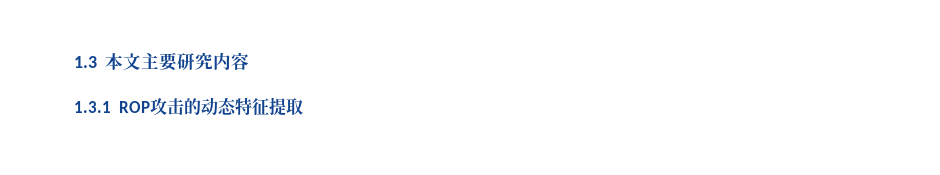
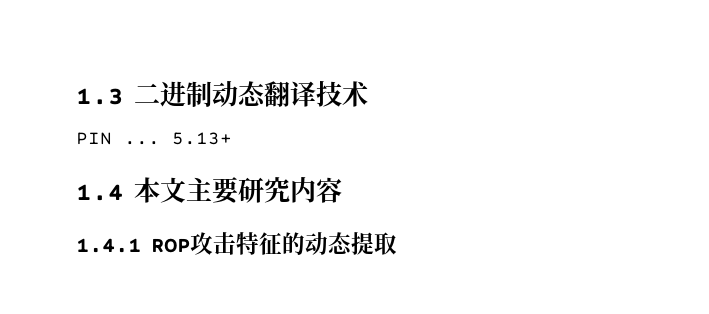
- 1.3本文主要研究内容
+ 1.3二进制动态翻译技术
+ PIN ... 5.13+
+ 1.4本文主要研究内容
- 1.3.1 ROP攻击的动态特征提取
+ 1.4.1 ROP攻击特征的动态提取

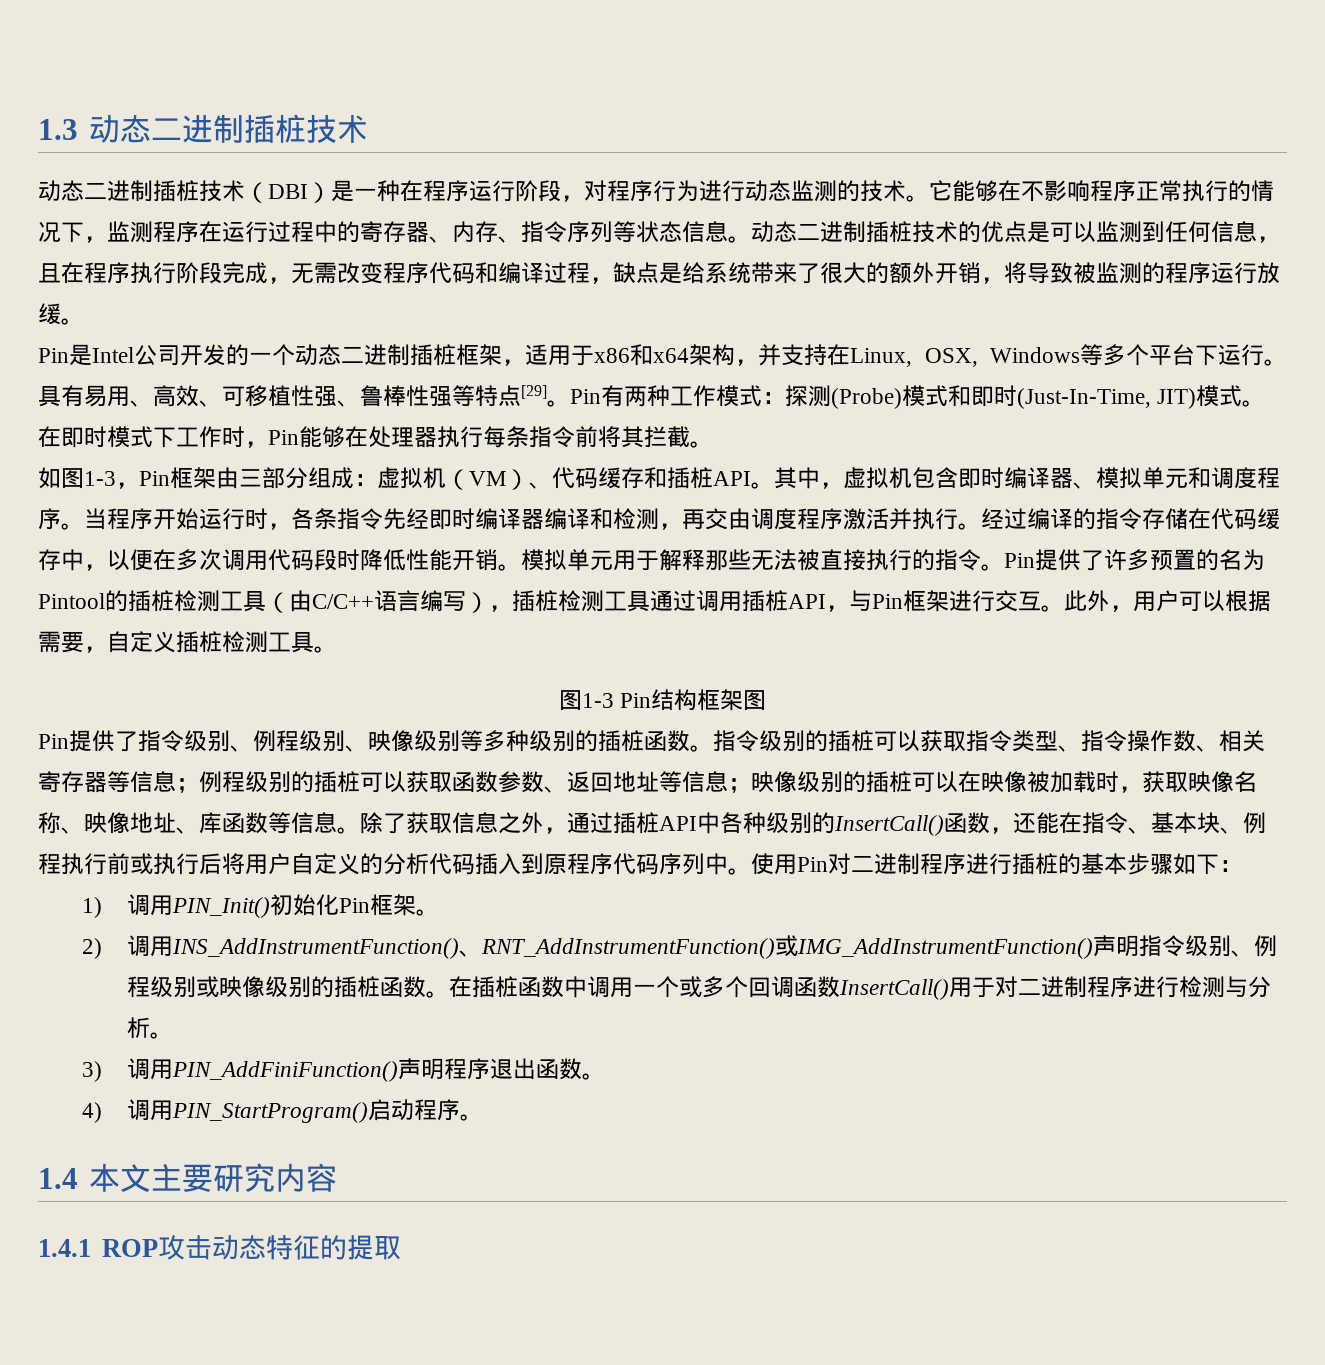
- 1.3二进制动态翻译技术
- PIN ... 5.13+
+ 1.3动态二进制插桩技术
+ 动态二进制插桩技术（DBI）是一种在程序运行阶段，对程序行为进行动态监测的技术。它能够在不影响程序正常执行的情况下，监测程序在运行过程中的寄存器、内存、指令序列等状态信息。动态二进制插桩技术的优点是可以监测到任何信息，且在程序执行阶段完成，无需改变程序代码和编译过程，缺点是给系统带来了很大的额外开销，将导致被监测的程序运行放缓。
+ Pin是Intel公司开发的一个动态二进制插桩框架，适用于x86和x64架构，并支持在Linux, OSX, Windows等多个平台下运行。具有易用、高效、可移植性强、鲁棒性强等特点[29]。Pin有两种工作模式：探测(Probe)模式和即时(Just-In-Time, JIT)模式。在即时模式下工作时，Pin能够在处理器执行每条指令前将其拦截。
+ 如图1-3，Pin框架由三部分组成：虚拟机（VM）、代码缓存和插桩API。其中，虚拟机包含即时编译器、模拟单元和调度程序。当程序开始运行时，各条指令先经即时编译器编译和检测，再交由调度程序激活并执行。经过编译的指令存储在代码缓存中，以便在多次调用代码段时降低性能开销。模拟单元用于解释那些无法被直接执行的指令。Pin提供了许多预置的名为Pintool的插桩检测工具（由C/C++语言编写），插桩检测工具通过调用插桩API，与Pin框架进行交互。此外，用户可以根据需要，自定义插桩检测工具。
+ 图1-3 Pin结构框架图
+ Pin提供了指令级别、例程级别、映像级别等多种级别的插桩函数。指令级别的插桩可以获取指令类型、指令操作数、相关寄存器等信息；例程级别的插桩可以获取函数参数、返回地址等信息；映像级别的插桩可以在映像被加载时，获取映像名称、映像地址、库函数等信息。除了获取信息之外，通过插桩API中各种级别的InsertCall()函数，还能在指令、基本块、例程执行前或执行后将用户自定义的分析代码插入到原程序代码序列中。使用Pin对二进制程序进行插桩的基本步骤如下：
+ 1)调用PIN_Init()初始化Pin框架。
+ 2)调用INS_AddInstrumentFunction()、RNT_AddInstrumentFunction()或IMG_AddInstrumentFunction()声明指令级别、例程级别或映像级别的插桩函数。在插桩函数中调用一个或多个回调函数InsertCall()用于对二进制程序进行检测与分析。
+ 3)调用PIN_AddFiniFunction()声明程序退出函数。
+ 4)调用PIN_StartProgram()启动程序。
- 1.4.1 ROP攻击特征的动态提取
+ 1.4.1 ROP攻击动态特征的提取

